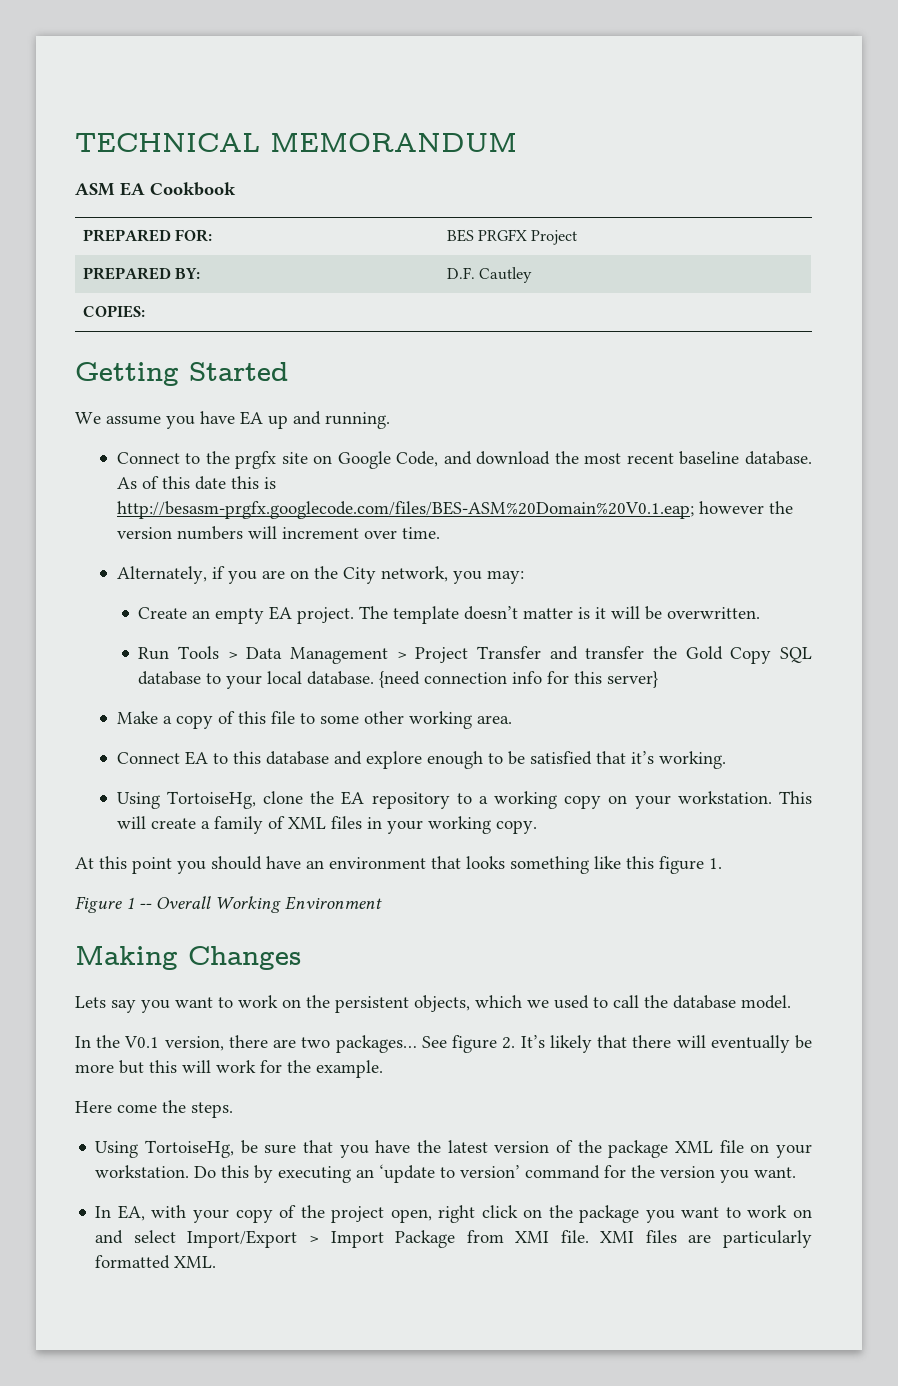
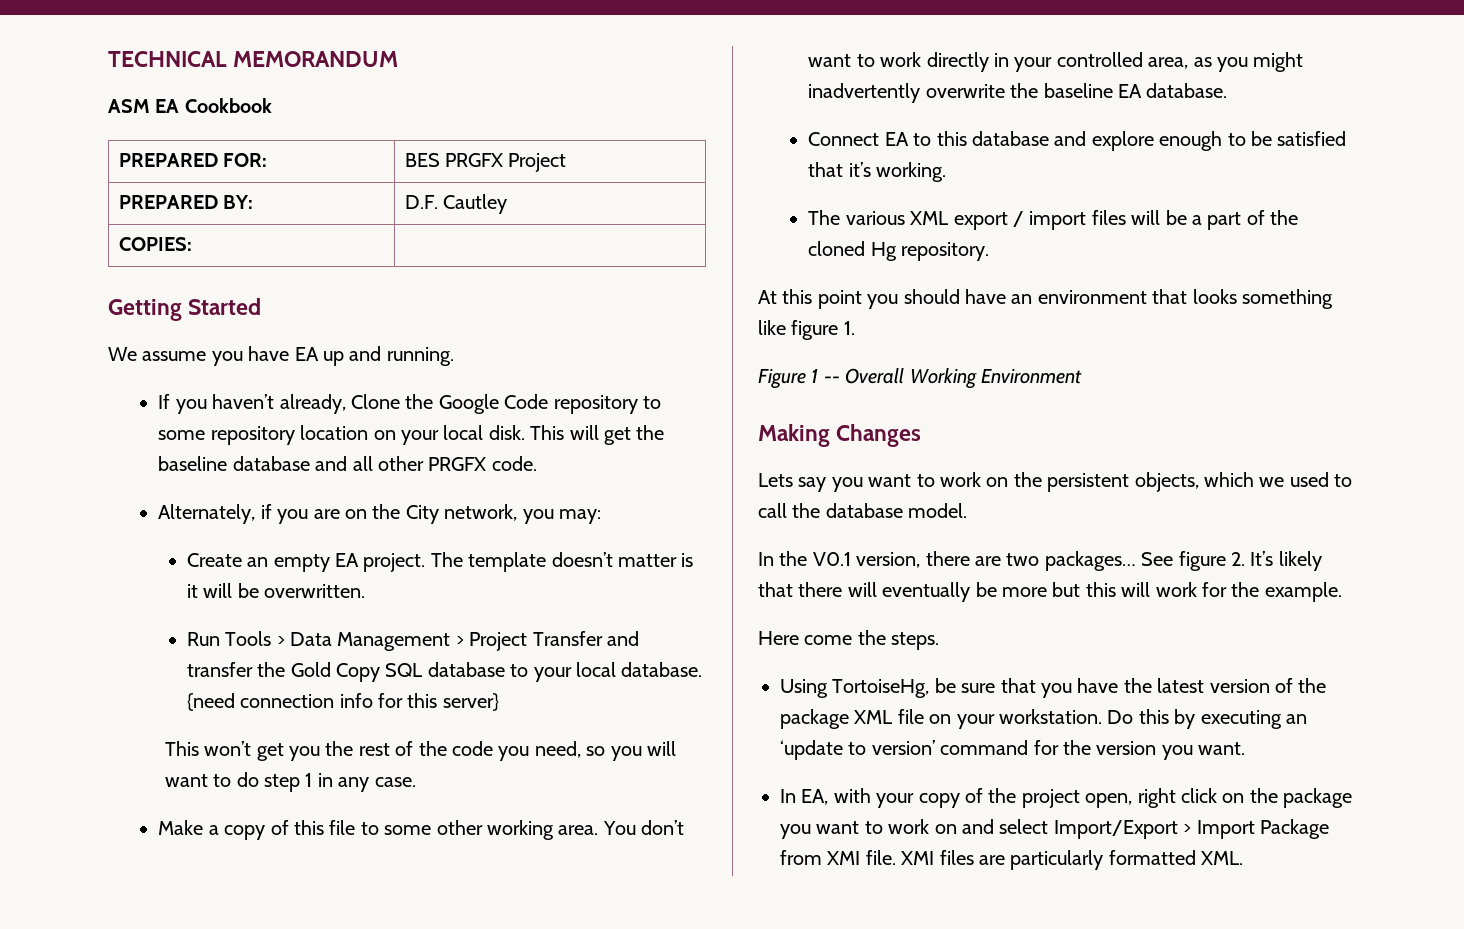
- Connect to the prgfx site on Google Code, and download the most recent baseline database. As of this date this is http://besasm-prgfx.googlecode.com/files/BES-ASM%20Domain%20V0.1.eap; however the version numbers will increment over time.
+ If you haven’t already, Clone the Google Code repository to some repository location on your local disk. This will get the baseline database and all other PRGFX code.
+ This won’t get you the rest of the code you need, so you will want to do step 1 in any case.
+ You don’t want to work directly in your controlled area, as you might inadvertently overwrite the baseline EA database.
- Using TortoiseHg, clone the EA repository to a working copy on your workstation. This will create a family of XML files in your working copy.
+ The various XML export / import files will be a part of the cloned Hg repository.
- At this point you should have an environment that looks something like this figure 1.
+ At this point you should have an environment that looks something like figure 1.

